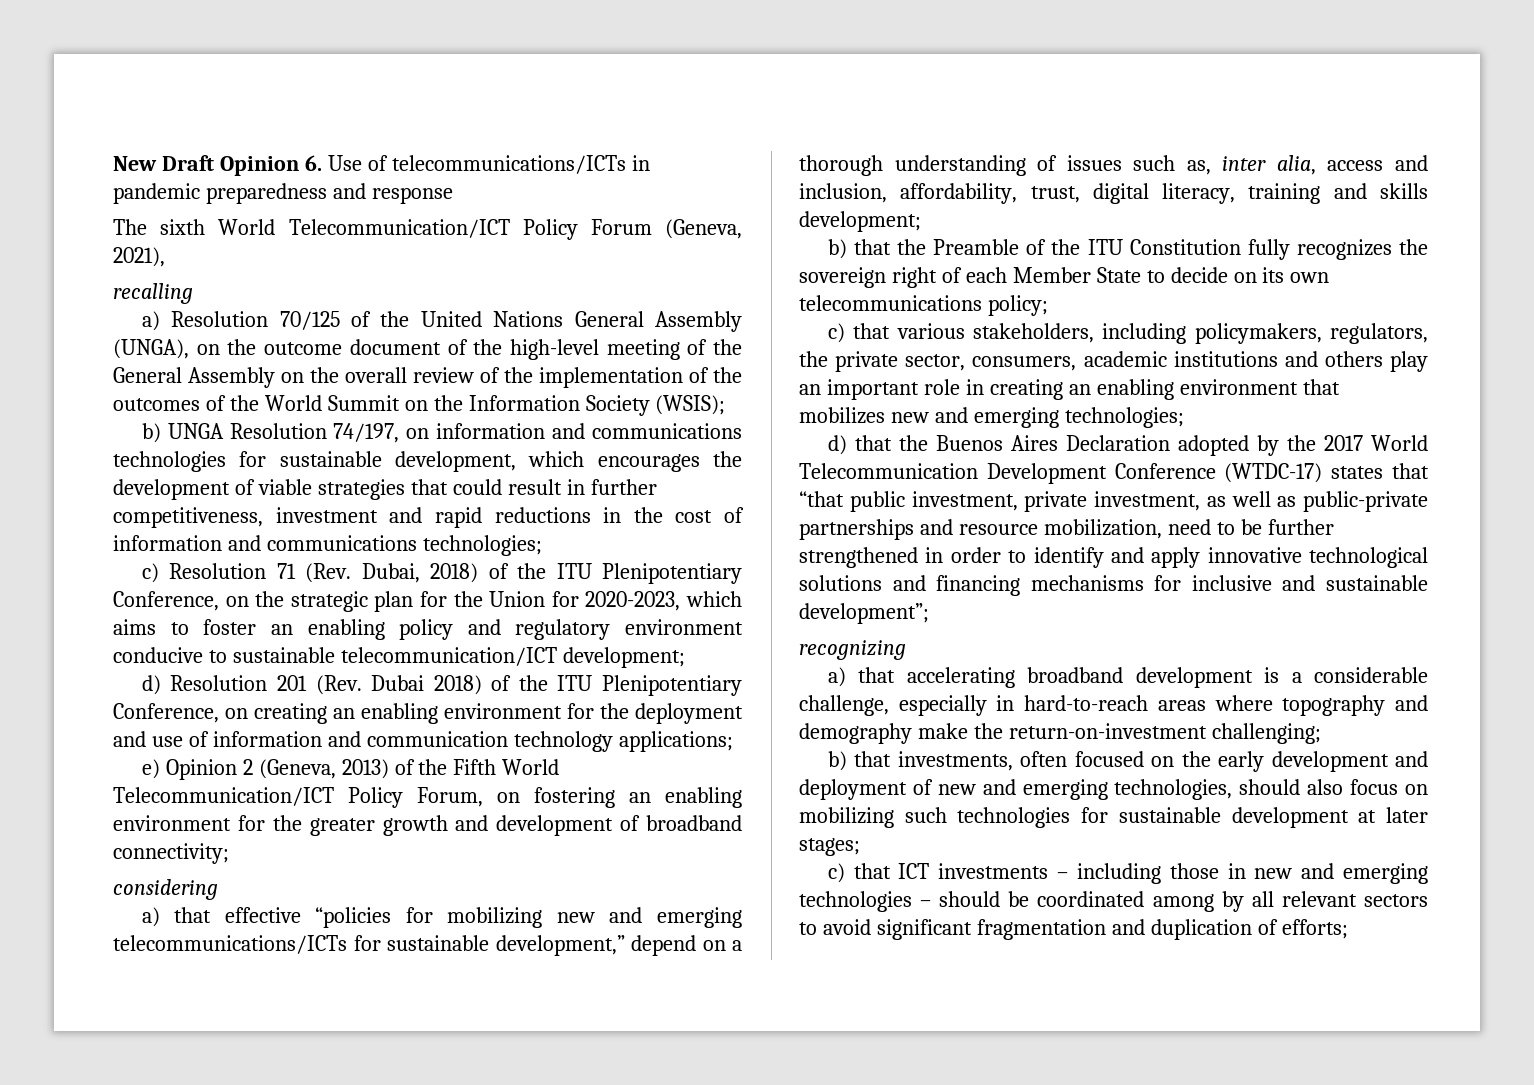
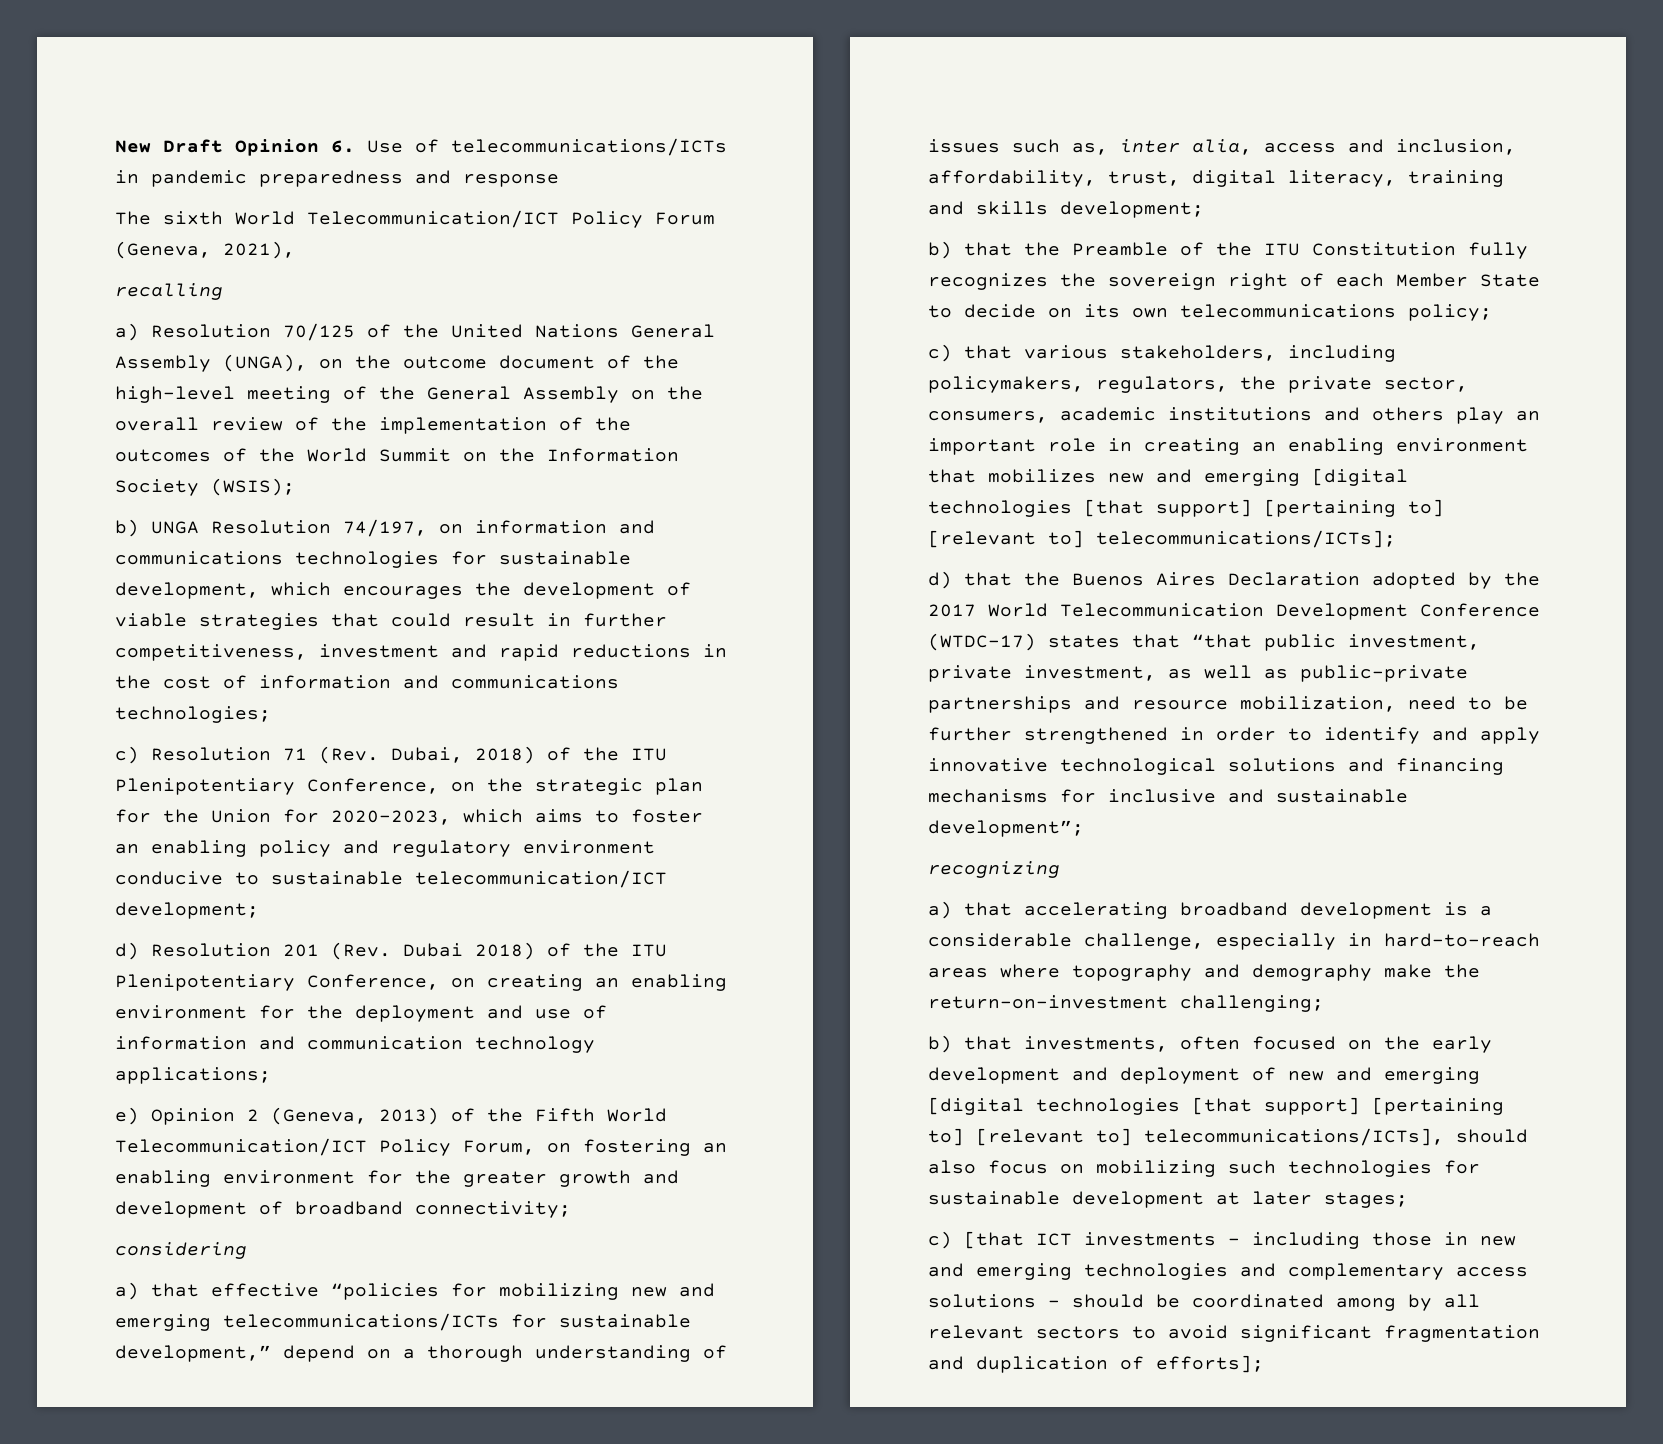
- c) that various stakeholders, including policymakers, regulators, the private sector, consumers, academic institutions and others play an important role in creating an enabling environment that mobilizes new and emerging technologies;
+ c) that various stakeholders, including policymakers, regulators, the private sector, consumers, academic institutions and others play an important role in creating an enabling environment that mobilizes new and emerging [digital technologies [that support] [pertaining to] [relevant to] telecommunications/ICTs];
- b) that investments, often focused on the early development and deployment of new and emerging technologies, should also focus on mobilizing such technologies for sustainable development at later stages;
+ b) that investments, often focused on the early development and deployment of new and emerging [digital technologies [that support] [pertaining to] [relevant to] telecommunications/ICTs], should also focus on mobilizing such technologies for sustainable development at later stages;
- c) that ICT investments – including those in new and emerging technologies – should be coordinated among by all relevant sectors to avoid significant fragmentation and duplication of efforts;
+ c) [that ICT investments – including those in new and emerging technologies and complementary access solutions – should be coordinated among by all relevant sectors to avoid significant fragmentation and duplication of efforts];

